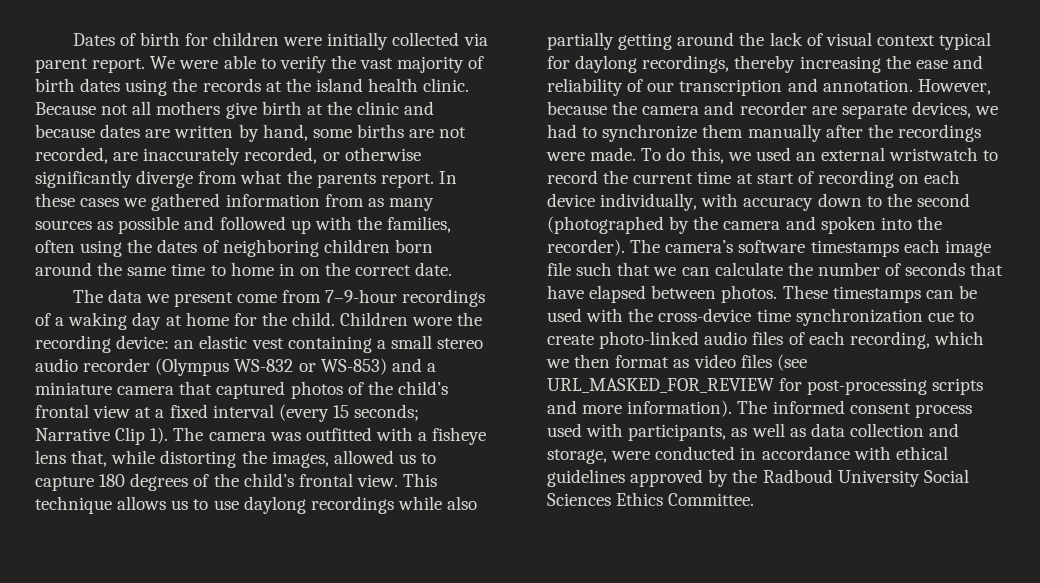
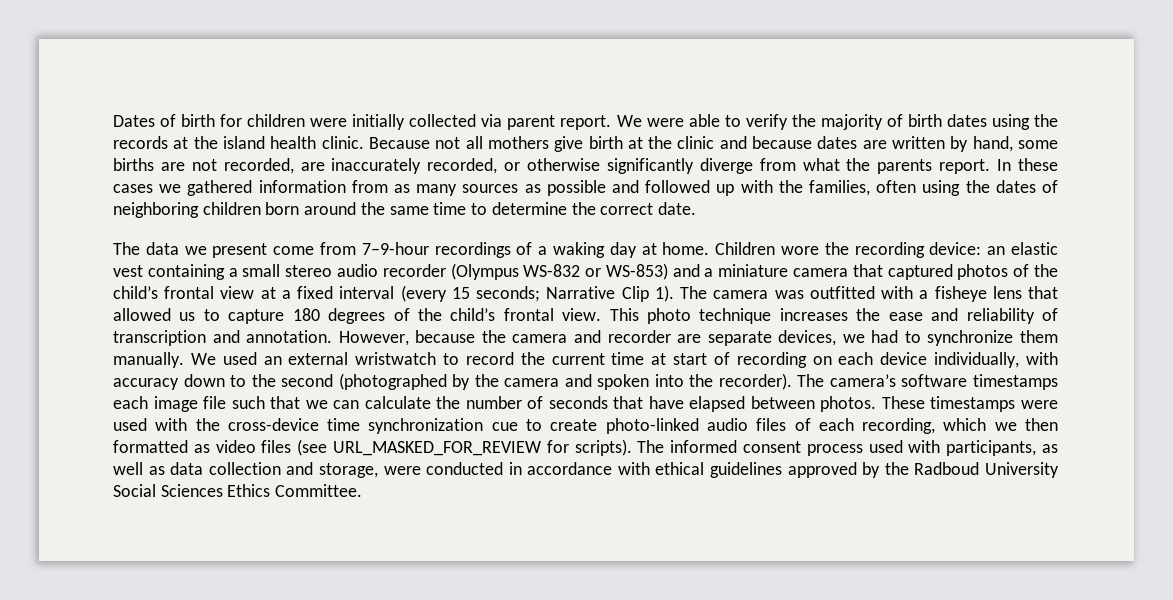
- We were able to verify the vast majority of birth dates using the records at the island health clinic.
+ We were able to verify the majority of birth dates using the records at the island health clinic.
- In these cases we gathered information from as many sources as possible and followed up with the families, often using the dates of neighboring children born around the same time to home in on the correct date.
+ In these cases we gathered information from as many sources as possible and followed up with the families, often using the dates of neighboring children born around the same time to determine the correct date.
- The data we present come from 7–9-hour recordings of a waking day at home for the child.
+ The data we present come from 7–9-hour recordings of a waking day at home.
- The camera was outfitted with a fisheye lens that, while distorting the images, allowed us to capture 180 degrees of the child’s frontal view.
+ The camera was outfitted with a fisheye lens that allowed us to capture 180 degrees of the child’s frontal view.
- This technique allows us to use daylong recordings while also partially getting around the lack of visual context typical for daylong recordings, thereby increasing the ease and reliability of our transcription and annotation.
+ This photo technique increases the ease and reliability of transcription and annotation.
- However, because the camera and recorder are separate devices, we had to synchronize them manually after the recordings were made. To do this, we used an external wristwatch to record the current time at start of recording on each device individually, with accuracy down to the second (photographed by the camera and spoken into the recorder).
+ However, because the camera and recorder are separate devices, we had to synchronize them manually. We used an external wristwatch to record the current time at start of recording on each device individually, with accuracy down to the second (photographed by the camera and spoken into the recorder).
- These timestamps can be used with the cross-device time synchronization cue to create photo-linked audio files of each recording, which we then format as video files (see URL_MASKED_FOR_REVIEW for post-processing scripts and more information).
+ These timestamps were used with the cross-device time synchronization cue to create photo-linked audio files of each recording, which we then formatted as video files (see URL_MASKED_FOR_REVIEW for scripts).

